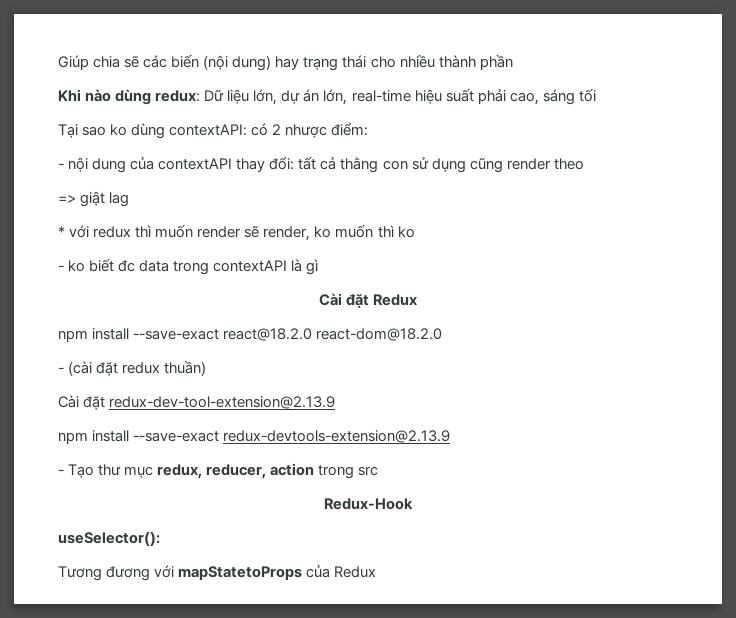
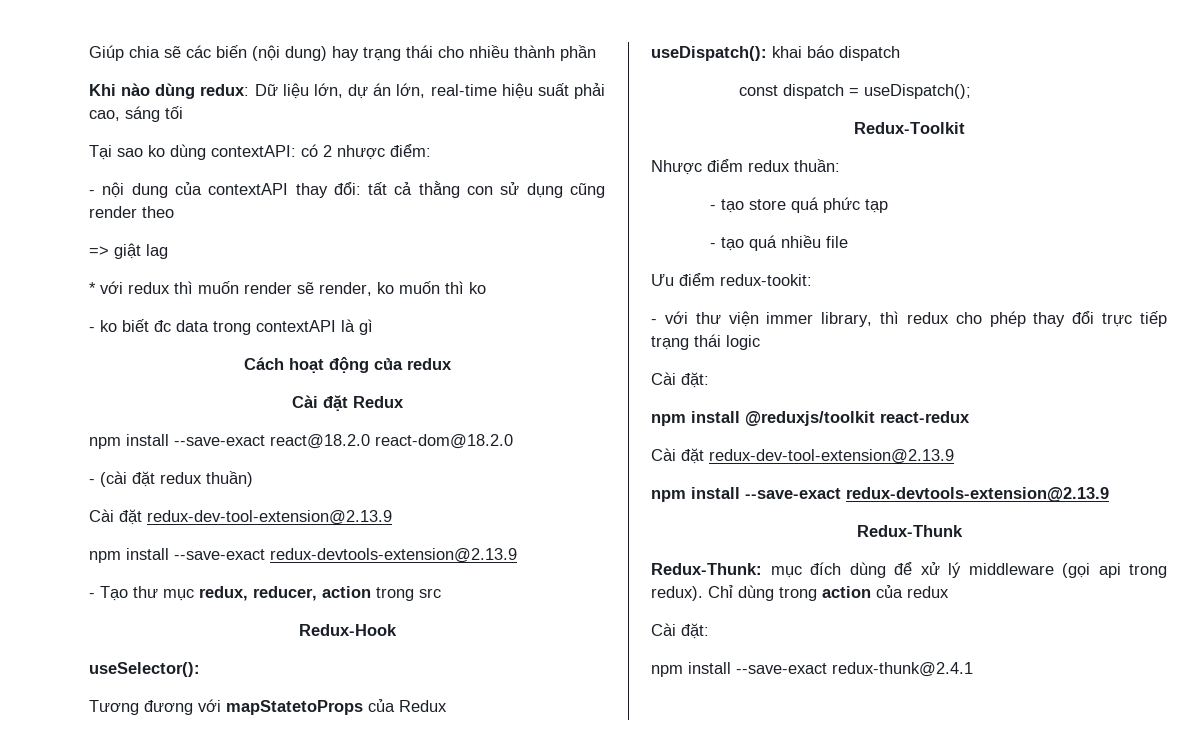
+ Cách hoạt động của redux
+ useDispatch(): khai báo dispatch
+ const dispatch = useDispatch();
+ Redux-Toolkit
+ Nhược điểm redux thuần:
+ - tạo store quá phức tạp
+ - tạo quá nhiều file
+ Ưu điểm redux-tookit:
+ - với thư viện immer library, thì redux cho phép thay đổi trực tiếp trạng thái logic
+ Cài đặt:
+ npm install @reduxjs/toolkit react-redux
+ Cài đặt redux-dev-tool-extension@2.13.9
+ npm install --save-exact redux-devtools-extension@2.13.9
+ Redux-Thunk
+ Redux-Thunk: mục đích dùng để xử lý middleware (gọi api trong redux). Chỉ dùng trong action của redux
+ Cài đặt:
+ npm install --save-exact redux-thunk@2.4.1

